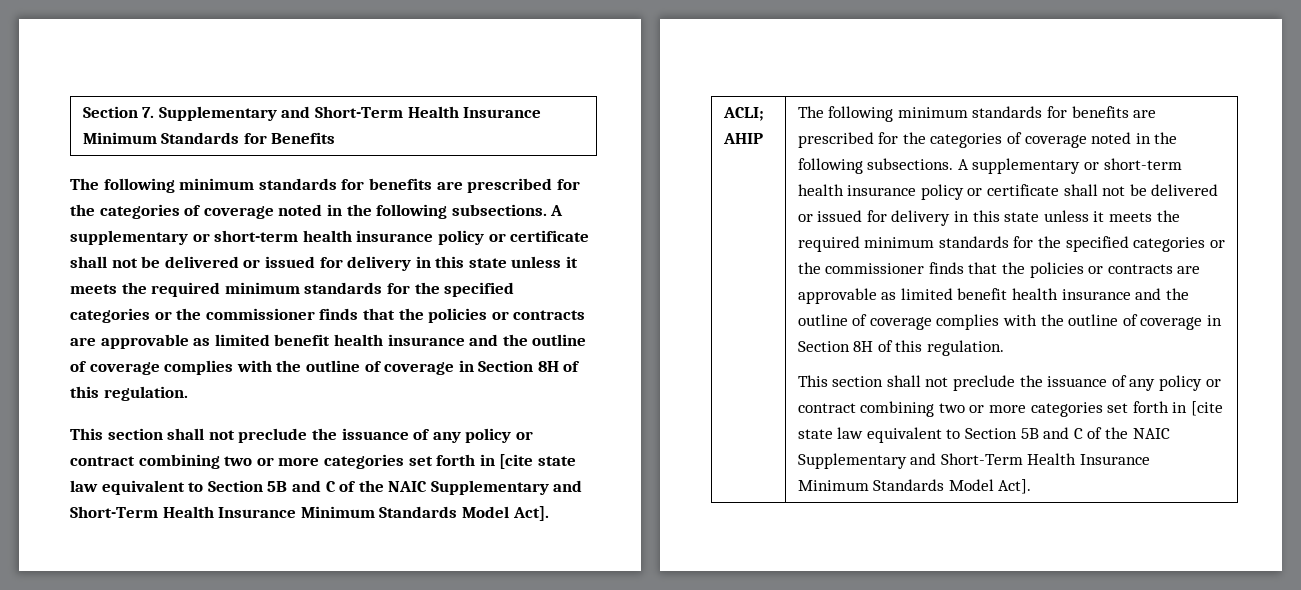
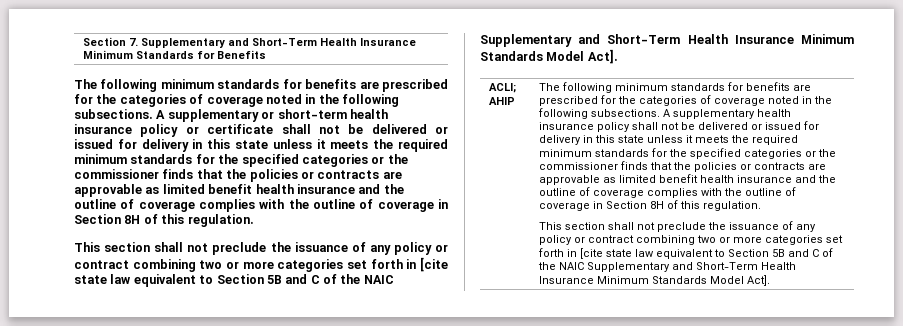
- AHIP | The following minimum standards for benefits are prescribed for the categories of coverage noted in the following subsections. A supplementary or short-term health insurance policy or certificate shall not be delivered or issued for delivery in this state unless it meets the required minimum standards for the specified categories or the commissioner finds that the policies or contracts are approvable as limited benefit health insurance and the outline of coverage complies with the outline of coverage in Section 8H of this regulation.
+ AHIP | The following minimum standards for benefits are prescribed for the categories of coverage noted in the following subsections. A supplementary health insurance policy shall not be delivered or issued for delivery in this state unless it meets the required minimum standards for the specified categories or the commissioner finds that the policies or contracts are approvable as limited benefit health insurance and the outline of coverage complies with the outline of coverage in Section 8H of this regulation.

